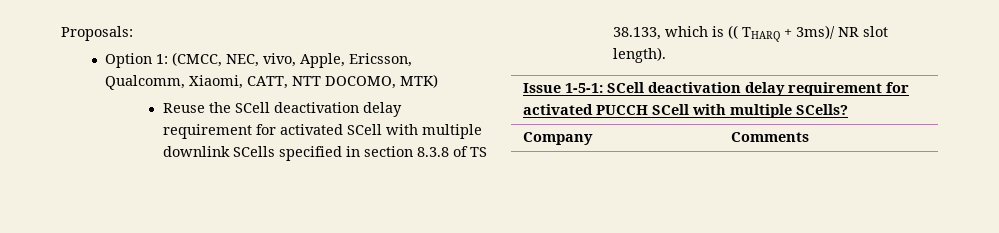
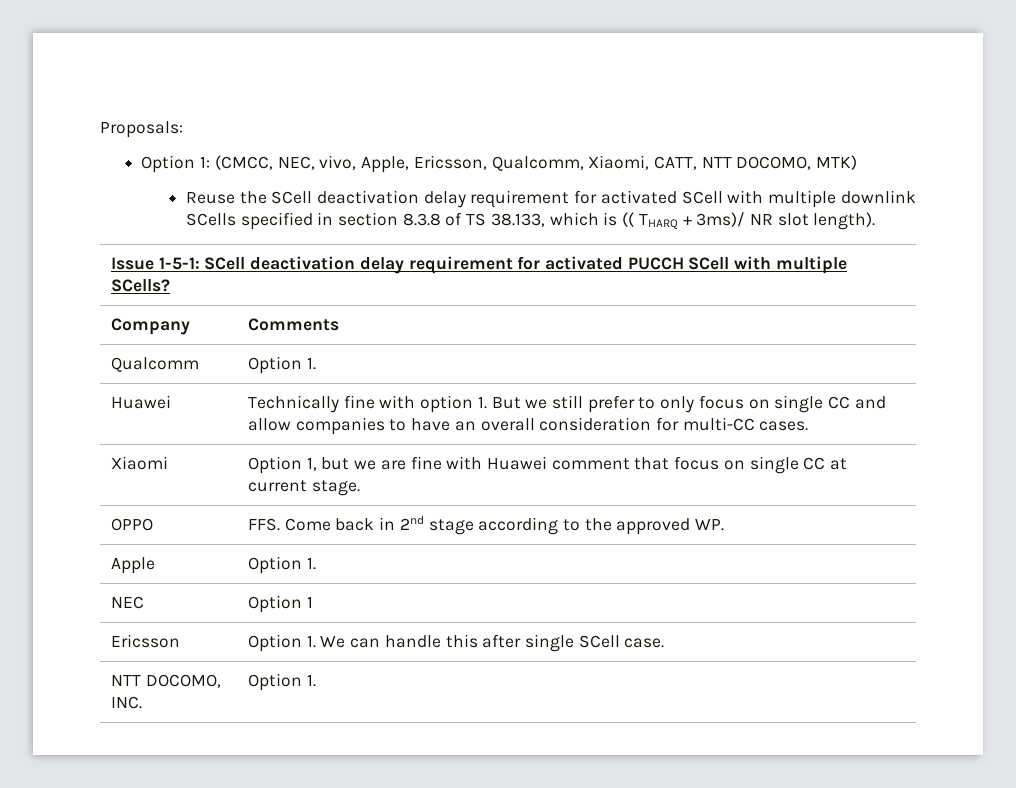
+ Qualcomm | Option 1.
+ Huawei | Technically fine with option 1. But we still prefer to only focus on single CC and allow companies to have an overall consideration for multi-CC cases.
+ Xiaomi | Option 1, but we are fine with Huawei comment that focus on single CC at current stage.
+ OPPO | FFS. Come back in 2nd stage according to the approved WP.
+ Apple | Option 1.
+ NEC | Option 1
+ Ericsson | Option 1. We can handle this after single SCell case.
+ NTT DOCOMO, INC. | Option 1.

